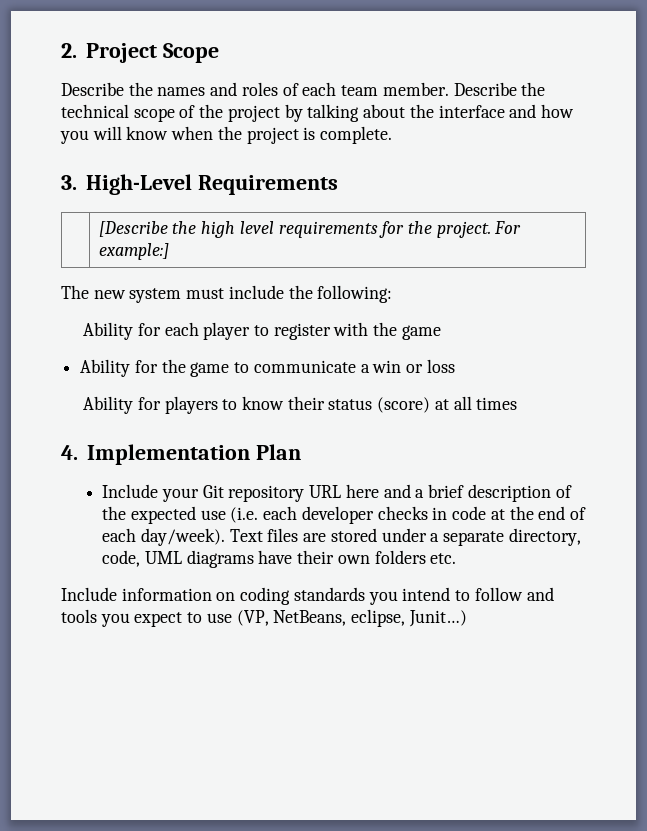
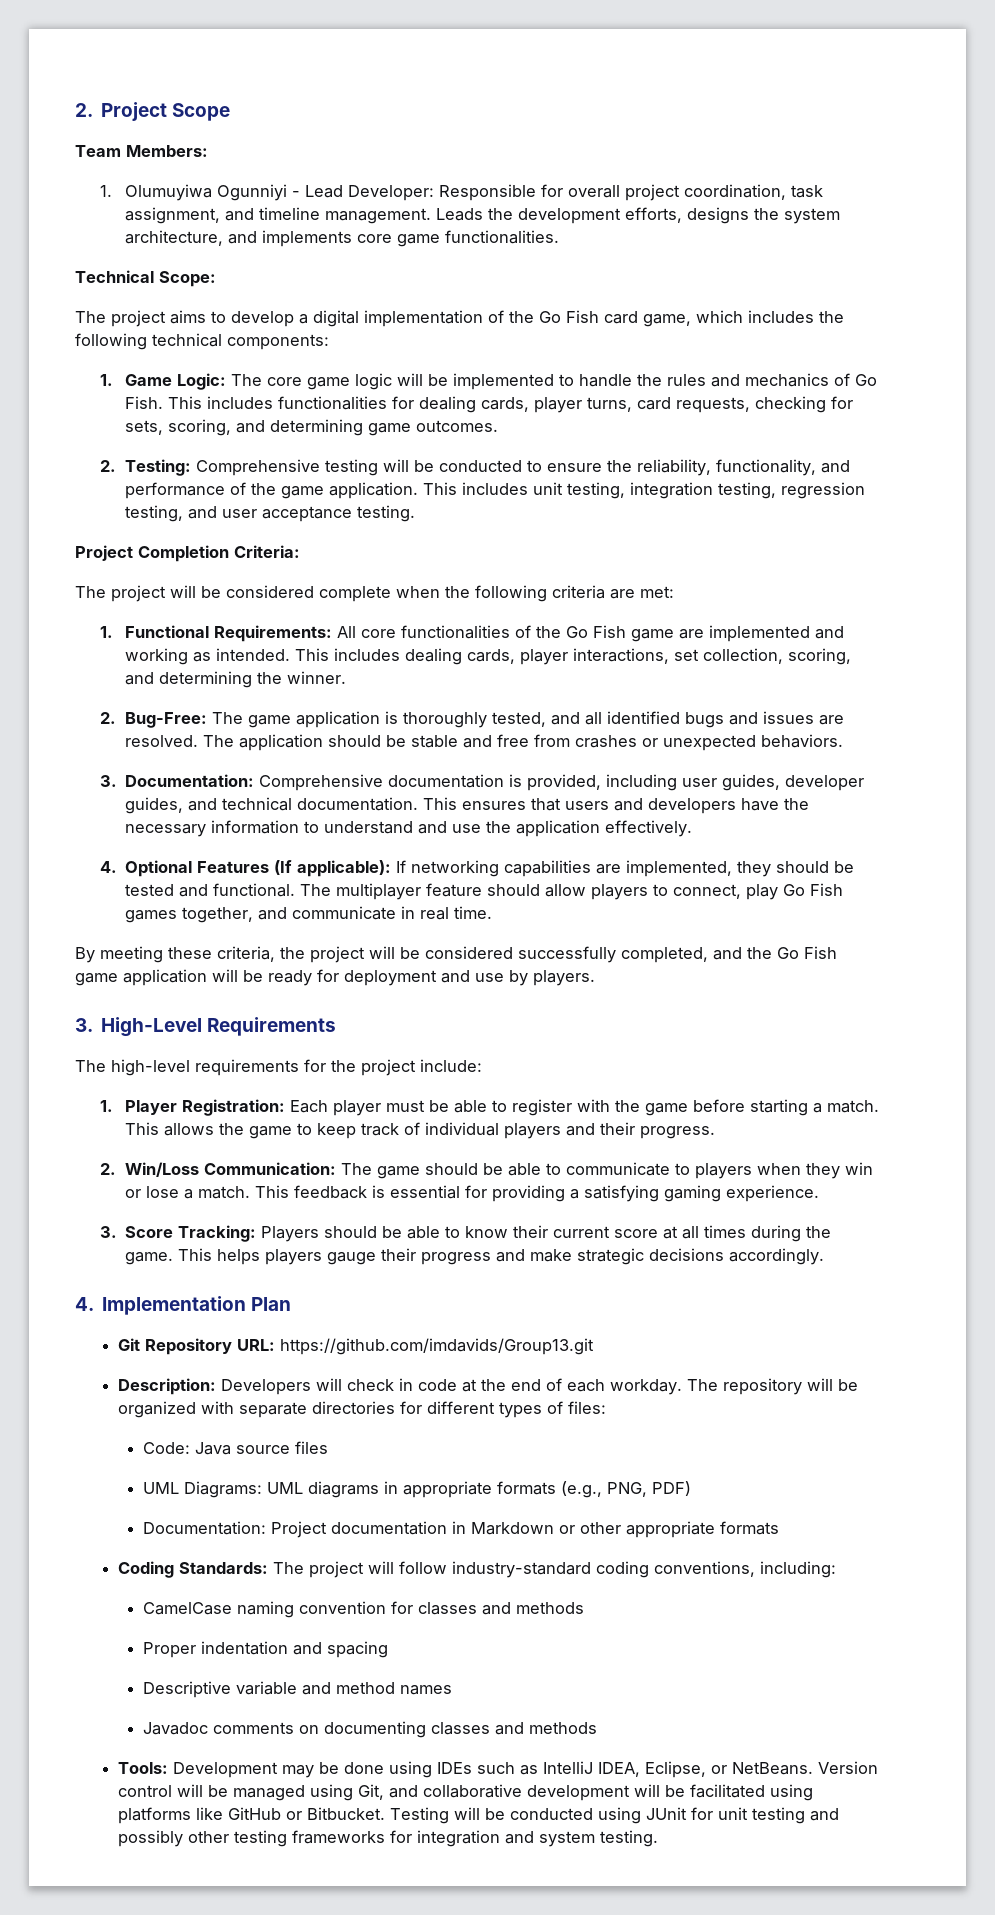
- Describe the names and roles of each team member. Describe the technical scope of the project by talking about the interface and how you will know when the project is complete.
+ Team Members:
+ 1. Olumuyiwa Ogunniyi - Lead Developer: Responsible for overall project coordination, task assignment, and timeline management. Leads the development efforts, designs the system architecture, and implements core game functionalities.
+ Technical Scope:
+ The project aims to develop a digital implementation of the Go Fish card game, which includes the following technical components:
+ 1. Game Logic: The core game logic will be implemented to handle the rules and mechanics of Go Fish. This includes functionalities for dealing cards, player turns, card requests, checking for sets, scoring, and determining game outcomes.
+ 2. Testing: Comprehensive testing will be conducted to ensure the reliability, functionality, and performance of the game application. This includes unit testing, integration testing, regression testing, and user acceptance testing.
+ Project Completion Criteria:
+ The project will be considered complete when the following criteria are met:
+ 1. Functional Requirements: All core functionalities of the Go Fish game are implemented and working as intended. This includes dealing cards, player interactions, set collection, scoring, and determining the winner.
+ 2. Bug-Free: The game application is thoroughly tested, and all identified bugs and issues are resolved. The application should be stable and free from crashes or unexpected behaviors.
+ 3. Documentation: Comprehensive documentation is provided, including user guides, developer guides, and technical documentation. This ensures that users and developers have the necessary information to understand and use the application effectively.
+ 4. Optional Features (If applicable): If networking capabilities are implemented, they should be tested and functional. The multiplayer feature should allow players to connect, play Go Fish games together, and communicate in real time.
+ By meeting these criteria, the project will be considered successfully completed, and the Go Fish game application will be ready for deployment and use by players.
  3. High-Level Requirements
- | [Describe the high level requirements for the project. For example:]
- The new system must include the following:
- Ability for each player to register with the game
- Ability for the game to communicate a win or loss
- Ability for players to know their status (score) at all times
+ The high-level requirements for the project include:
+ 1. Player Registration: Each player must be able to register with the game before starting a match. This allows the game to keep track of individual players and their progress.
+ 2. Win/Loss Communication: The game should be able to communicate to players when they win or lose a match. This feedback is essential for providing a satisfying gaming experience.
+ 3. Score Tracking: Players should be able to know their current score at all times during the game. This helps players gauge their progress and make strategic decisions accordingly.
  4. Implementation Plan
- Include your Git repository URL here and a brief description of the expected use (i.e. each developer checks in code at the end of each day/week). Text files are stored under a separate directory, code, UML diagrams have their own folders etc.
- Include information on coding standards you intend to follow and tools you expect to use (VP, NetBeans, eclipse, Junit…)
+ Git Repository URL: https://github.com/imdavids/Group13.git
+ Description: Developers will check in code at the end of each workday. The repository will be organized with separate directories for different types of files:
+ Code: Java source files
+ UML Diagrams: UML diagrams in appropriate formats (e.g., PNG, PDF)
+ Documentation: Project documentation in Markdown or other appropriate formats
+ Coding Standards: The project will follow industry-standard coding conventions, including:
+ CamelCase naming convention for classes and methods
+ Proper indentation and spacing
+ Descriptive variable and method names
+ Javadoc comments on documenting classes and methods
+ Tools: Development may be done using IDEs such as IntelliJ IDEA, Eclipse, or NetBeans. Version control will be managed using Git, and collaborative development will be facilitated using platforms like GitHub or Bitbucket. Testing will be conducted using JUnit for unit testing and possibly other testing frameworks for integration and system testing.

